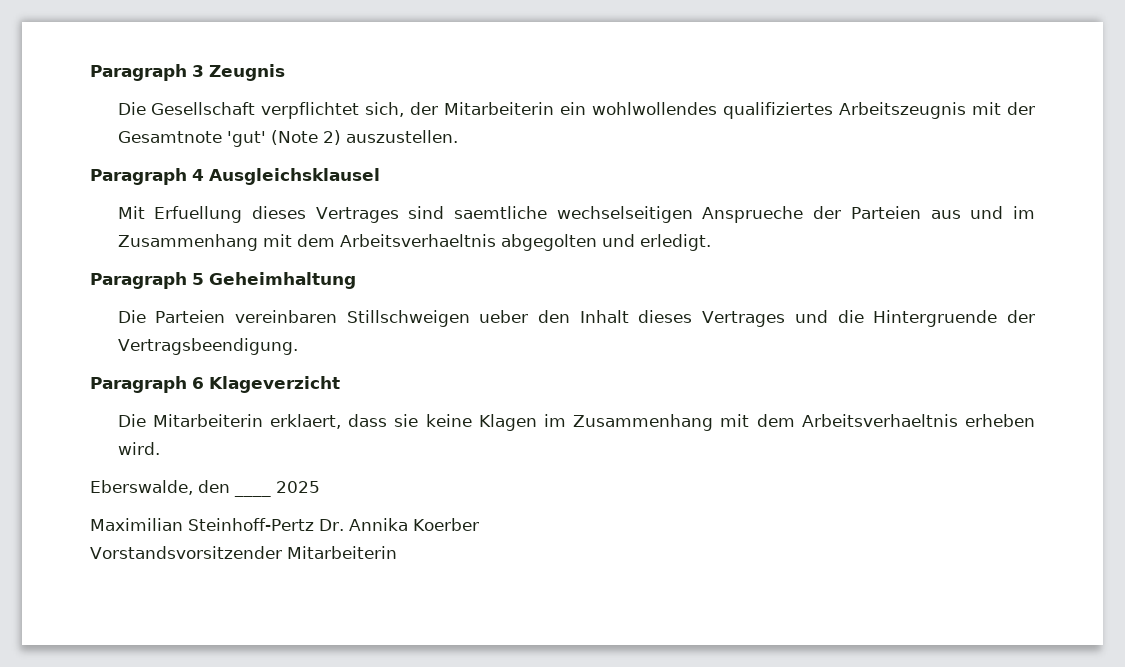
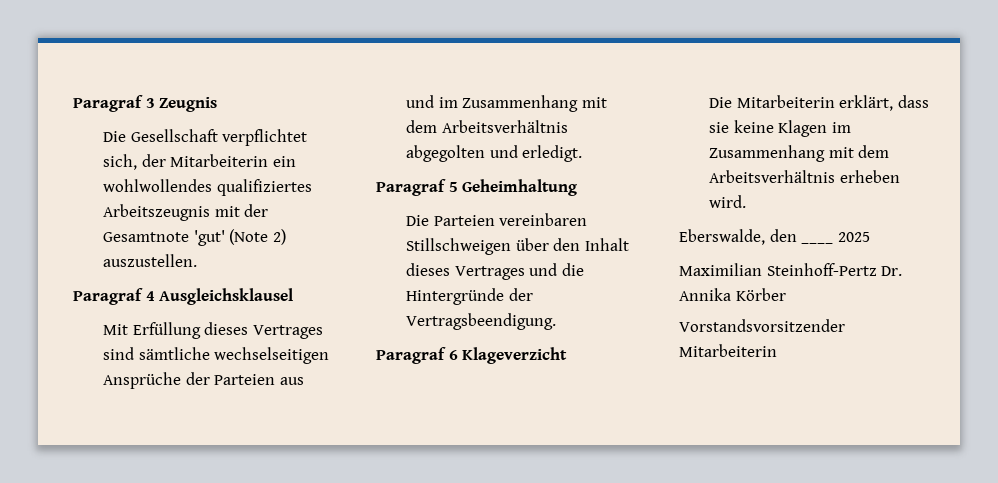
- Paragraph 3 Zeugnis
+ Paragraf 3 Zeugnis
- Paragraph 4 Ausgleichsklausel
+ Paragraf 4 Ausgleichsklausel
- Mit Erfuellung dieses Vertrages sind saemtliche wechselseitigen Ansprueche der Parteien aus und im Zusammenhang mit dem Arbeitsverhaeltnis abgegolten und erledigt.
+ Mit Erfüllung dieses Vertrages sind sämtliche wechselseitigen Ansprüche der Parteien aus und im Zusammenhang mit dem Arbeitsverhältnis abgegolten und erledigt.
- Paragraph 5 Geheimhaltung
+ Paragraf 5 Geheimhaltung
- Die Parteien vereinbaren Stillschweigen ueber den Inhalt dieses Vertrages und die Hintergruende der Vertragsbeendigung.
+ Die Parteien vereinbaren Stillschweigen über den Inhalt dieses Vertrages und die Hintergründe der Vertragsbeendigung.
- Paragraph 6 Klageverzicht
+ Paragraf 6 Klageverzicht
- Die Mitarbeiterin erklaert, dass sie keine Klagen im Zusammenhang mit dem Arbeitsverhaeltnis erheben wird.
+ Die Mitarbeiterin erklärt, dass sie keine Klagen im Zusammenhang mit dem Arbeitsverhältnis erheben wird.
- Maximilian Steinhoff-Pertz Dr. Annika Koerber
+ Maximilian Steinhoff-Pertz Dr. Annika Körber

